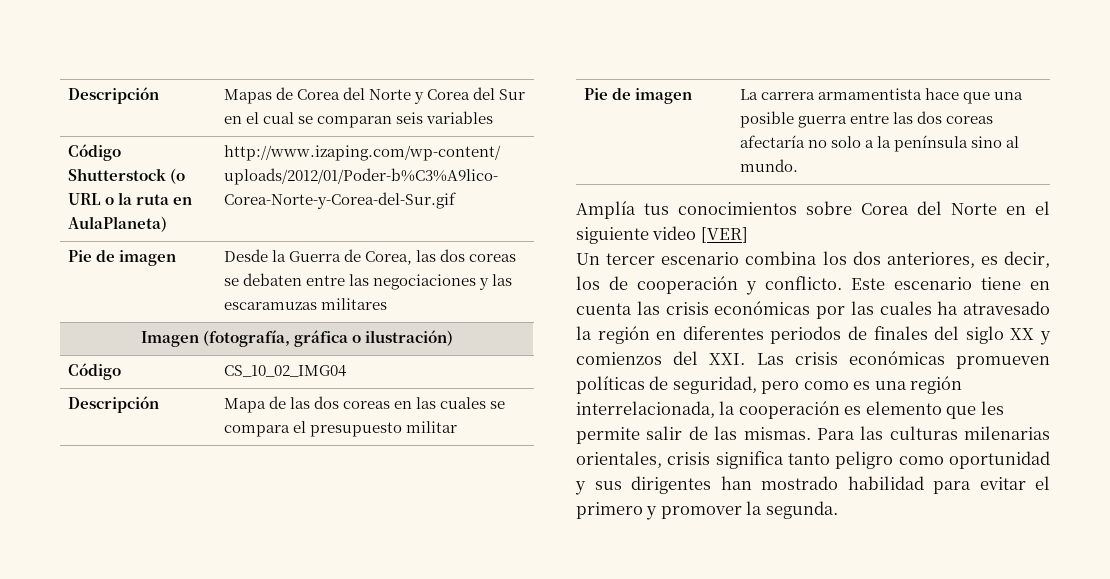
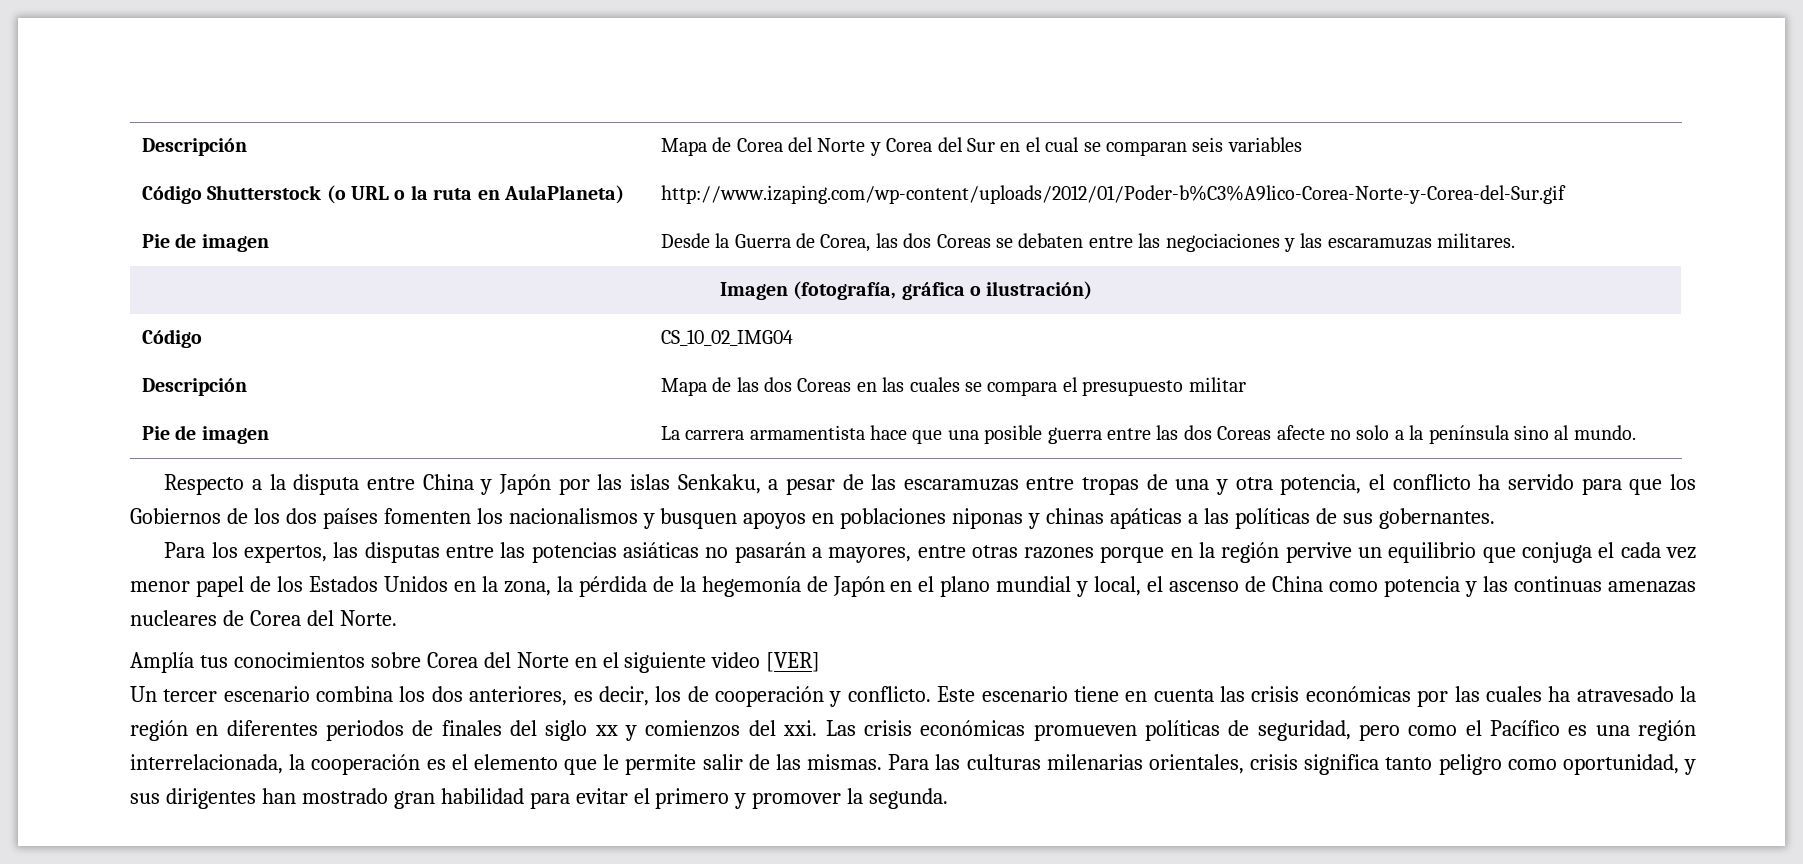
- Descripción | Mapas de Corea del Norte y Corea del Sur en el cual se comparan seis variables
+ Descripción | Mapa de Corea del Norte y Corea del Sur en el cual se comparan seis variables
- Pie de imagen | Desde la Guerra de Corea, las dos coreas se debaten entre las negociaciones y las escaramuzas militares
+ Pie de imagen | Desde la Guerra de Corea, las dos Coreas se debaten entre las negociaciones y las escaramuzas militares.
- Descripción | Mapa de las dos coreas en las cuales se compara el presupuesto militar
+ Descripción | Mapa de las dos Coreas en las cuales se compara el presupuesto militar
- Pie de imagen | La carrera armamentista hace que una posible guerra entre las dos coreas afectaría no solo a la península sino al mundo.
+ Pie de imagen | La carrera armamentista hace que una posible guerra entre las dos Coreas afecte no solo a la península sino al mundo.
+ Respecto a la disputa entre China y Japón por las islas Senkaku, a pesar de las escaramuzas entre tropas de una y otra potencia, el conflicto ha servido para que los Gobiernos de los dos países fomenten los nacionalismos y busquen apoyos en poblaciones niponas y chinas apáticas a las políticas de sus gobernantes.
+ Para los expertos, las disputas entre las potencias asiáticas no pasarán a mayores, entre otras razones porque en la región pervive un equilibrio que conjuga el cada vez menor papel de los Estados Unidos en la zona, la pérdida de la hegemonía de Japón en el plano mundial y local, el ascenso de China como potencia y las continuas amenazas nucleares de Corea del Norte.
- Este escenario tiene en cuenta las crisis económicas por las cuales ha atravesado la región en diferentes periodos de finales del siglo XX y comienzos del XXI. Las crisis económicas promueven políticas de seguridad, pero como es una región interrelacionada, la cooperación es elemento que les permite salir de las mismas.
+ Este escenario tiene en cuenta las crisis económicas por las cuales ha atravesado la región en diferentes periodos de finales del siglo xx y comienzos del xxi. Las crisis económicas promueven políticas de seguridad, pero como el Pacífico es una región interrelacionada, la cooperación es el elemento que le permite salir de las mismas.
- Para las culturas milenarias orientales, crisis significa tanto peligro como oportunidad y sus dirigentes han mostrado habilidad para evitar el primero y promover la segunda.
+ Para las culturas milenarias orientales, crisis significa tanto peligro como oportunidad, y sus dirigentes han mostrado gran habilidad para evitar el primero y promover la segunda.

